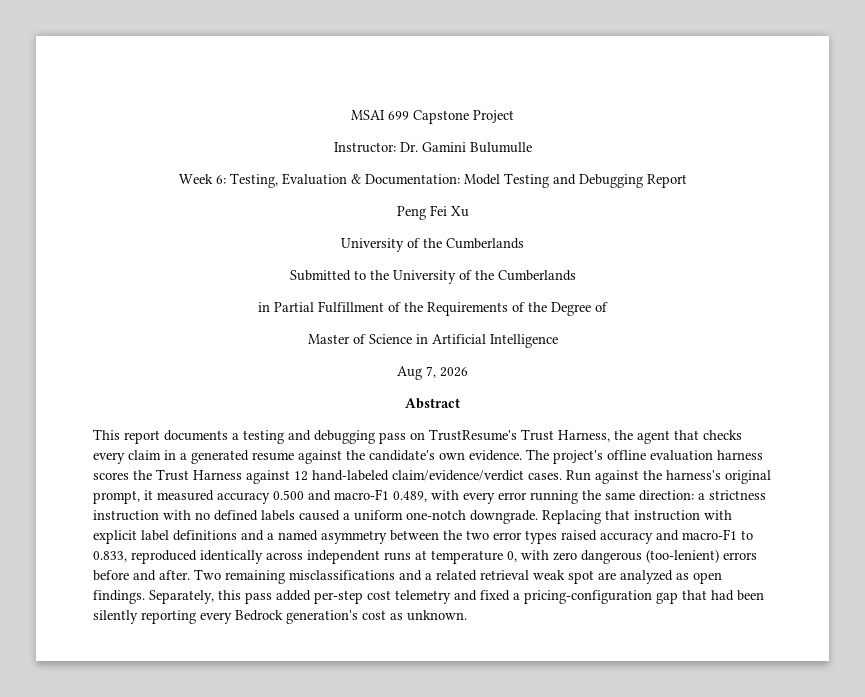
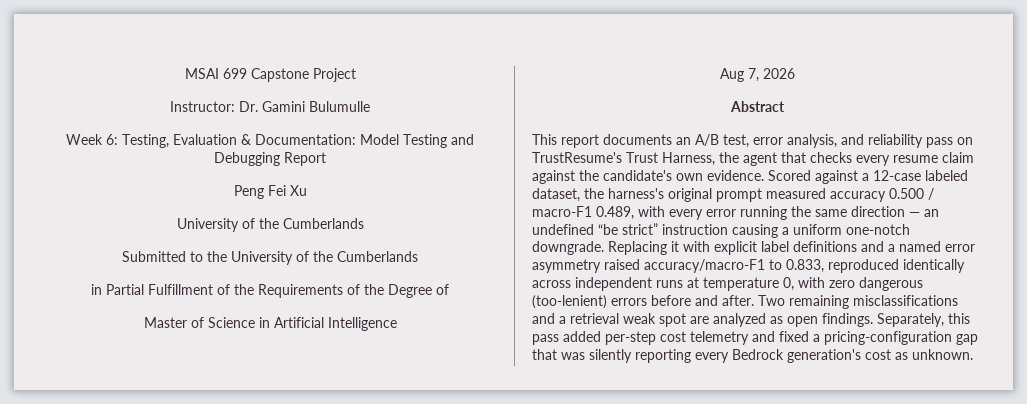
- This report documents a testing and debugging pass on TrustResume's Trust Harness, the agent that checks every claim in a generated resume against the candidate's own evidence.
+ This report documents an A/B test, error analysis, and reliability pass on TrustResume's Trust Harness, the agent that checks every resume claim against the candidate's own evidence.
- The project's offline evaluation harness scores the Trust Harness against 12 hand-labeled claim/evidence/verdict cases. Run against the harness's original prompt, it measured accuracy 0.500 and macro-F1 0.489, with every error running the same direction: a strictness instruction with no defined labels caused a uniform one-notch downgrade.
+ Scored against a 12-case labeled dataset, the harness's original prompt measured accuracy 0.500 / macro-F1 0.489, with every error running the same direction — an undefined “be strict” instruction causing a uniform one-notch downgrade.
- Replacing that instruction with explicit label definitions and a named asymmetry between the two error types raised accuracy and macro-F1 to 0.833, reproduced identically across independent runs at temperature 0, with zero dangerous (too-lenient) errors before and after.
+ Replacing it with explicit label definitions and a named error asymmetry raised accuracy/macro-F1 to 0.833, reproduced identically across independent runs at temperature 0, with zero dangerous (too-lenient) errors before and after.
- Two remaining misclassifications and a related retrieval weak spot are analyzed as open findings.
+ Two remaining misclassifications and a retrieval weak spot are analyzed as open findings.
- Separately, this pass added per-step cost telemetry and fixed a pricing-configuration gap that had been silently reporting every Bedrock generation's cost as unknown.
+ Separately, this pass added per-step cost telemetry and fixed a pricing-configuration gap that was silently reporting every Bedrock generation's cost as unknown.

